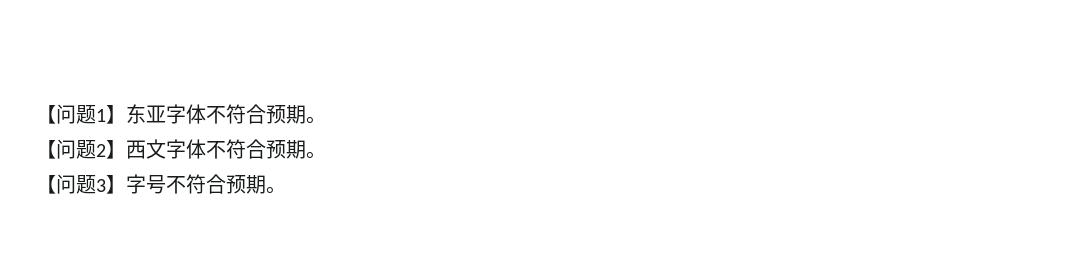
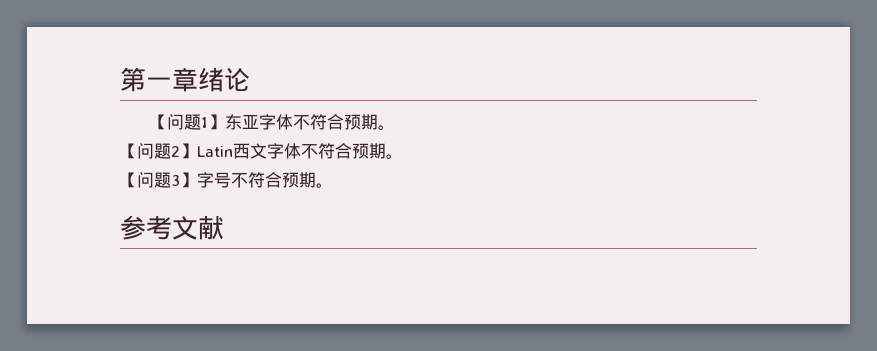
+ 第一章绪论
- 【问题2】西文字体不符合预期。
+ 【问题2】Latin西文字体不符合预期。
+ 参考文献

